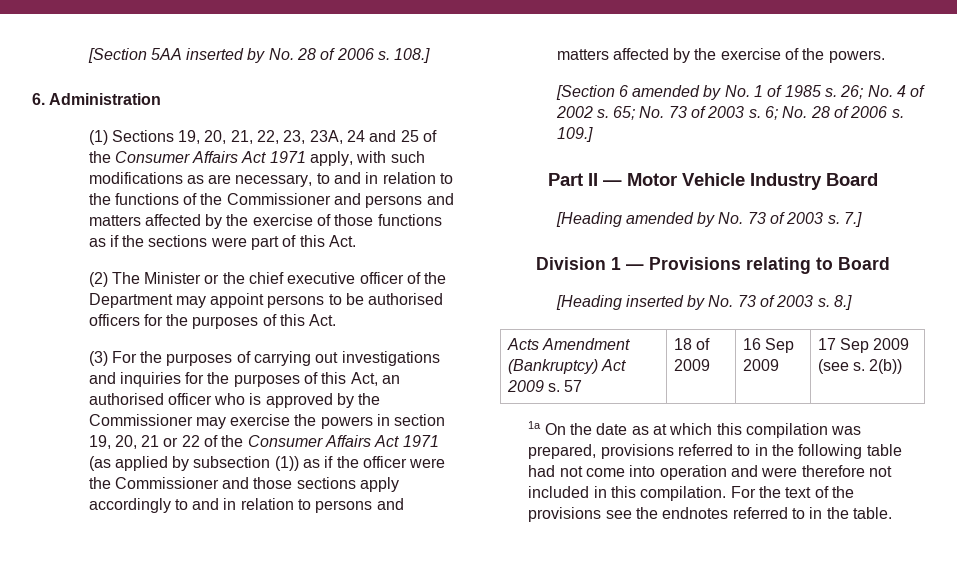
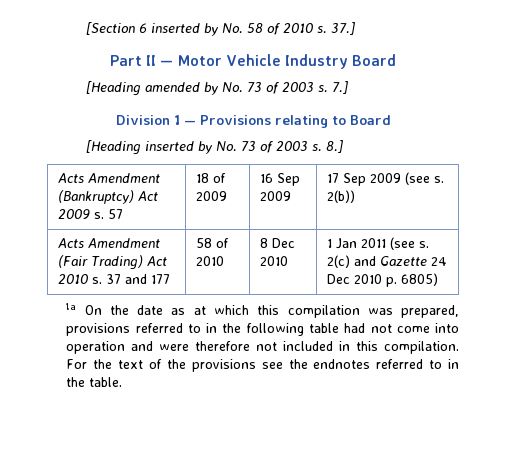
- [Section 5AA inserted by No. 28 of 2006 s. 108.]
- 6. Administration
- (1) Sections 19, 20, 21, 22, 23, 23A, 24 and 25 of the Consumer Affairs Act 1971 apply, with such modifications as are necessary, to and in relation to the functions of the Commissioner and persons and matters affected by the exercise of those functions as if the sections were part of this Act.
- (2) The Minister or the chief executive officer of the Department may appoint persons to be authorised officers for the purposes of this Act.
- (3) For the purposes of carrying out investigations and inquiries for the purposes of this Act, an authorised officer who is approved by the Commissioner may exercise the powers in section 19, 20, 21 or 22 of the Consumer Affairs Act 1971 (as applied by subsection (1)) as if the officer were the Commissioner and those sections apply accordingly to and in relation to persons and matters affected by the exercise of the powers.
- [Section 6 amended by No. 1 of 1985 s. 26; No. 4 of 2002 s. 65; No. 73 of 2003 s. 6; No. 28 of 2006 s. 109.]
+ [Section 6 inserted by No. 58 of 2010 s. 37.]
+ Acts Amendment (Fair Trading) Act 2010 s. 37 and 177 | 58 of 2010 | 8 Dec 2010 | 1 Jan 2011 (see s. 2(c) and Gazette 24 Dec 2010 p. 6805)

